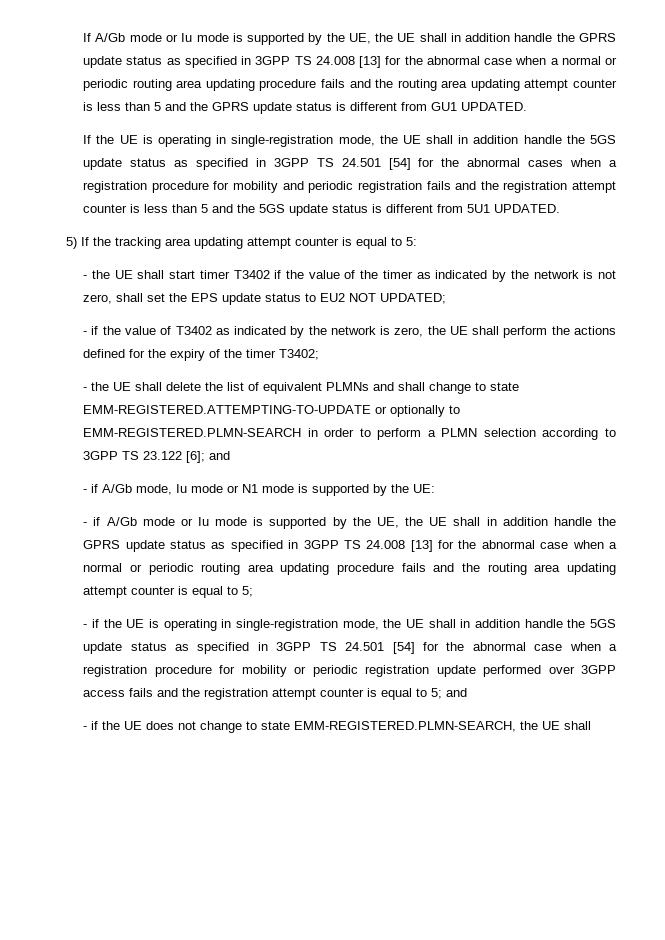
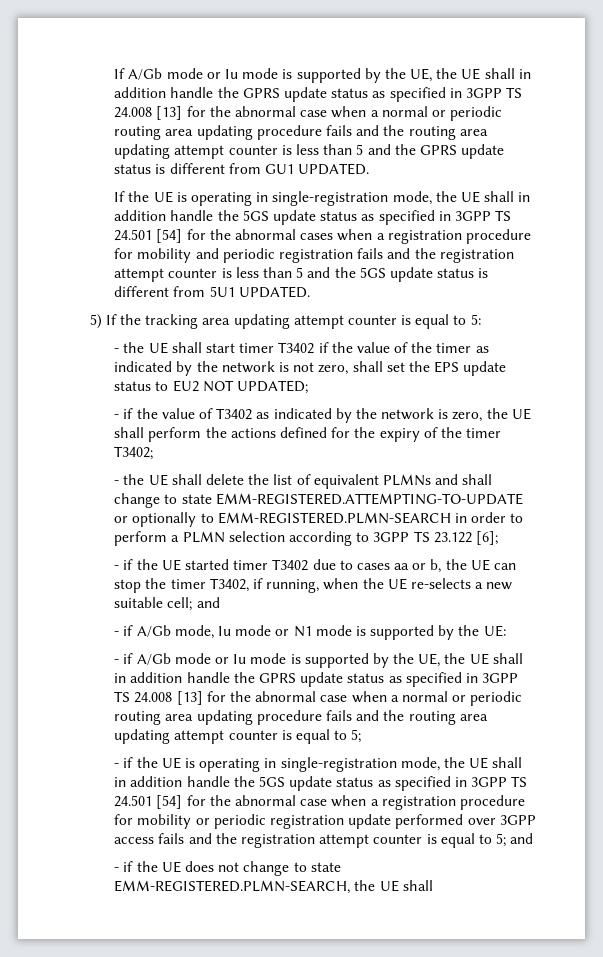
- - the UE shall delete the list of equivalent PLMNs and shall change to state EMM-REGISTERED.ATTEMPTING-TO-UPDATE or optionally to EMM-REGISTERED.PLMN-SEARCH in order to perform a PLMN selection according to 3GPP TS 23.122 [6]; and
+ - the UE shall delete the list of equivalent PLMNs and shall change to state EMM-REGISTERED.ATTEMPTING-TO-UPDATE or optionally to EMM-REGISTERED.PLMN-SEARCH in order to perform a PLMN selection according to 3GPP TS 23.122 [6];
+ - if the UE started timer T3402 due to cases aa or b, the UE can stop the timer T3402, if running, when the UE re-selects a new suitable cell; and

